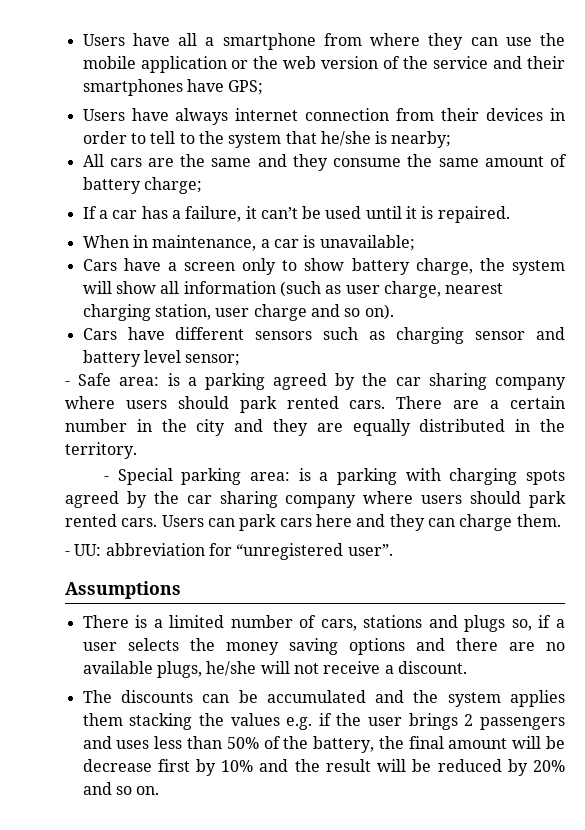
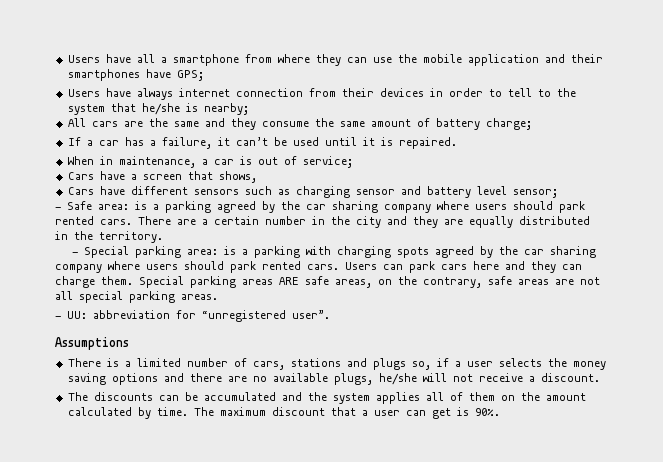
- Users have all a smartphone from where they can use the mobile application or the web version of the service and their smartphones have GPS;
+ Users have all a smartphone from where they can use the mobile application and their smartphones have GPS;
- When in maintenance, a car is unavailable;
+ When in maintenance, a car is out of service;
- Cars have a screen only to show battery charge, the system will show all information (such as user charge, nearest charging station, user charge and so on).
+ Cars have a screen that shows,
+ Special parking areas ARE safe areas, on the contrary, safe areas are not all special parking areas.
- The discounts can be accumulated and the system applies them stacking the values e.g. if the user brings 2 passengers and uses less than 50% of the battery, the final amount will be decrease first by 10% and the result will be reduced by 20% and so on.
+ The discounts can be accumulated and the system applies all of them on the amount calculated by time. The maximum discount that a user can get is 90%.

